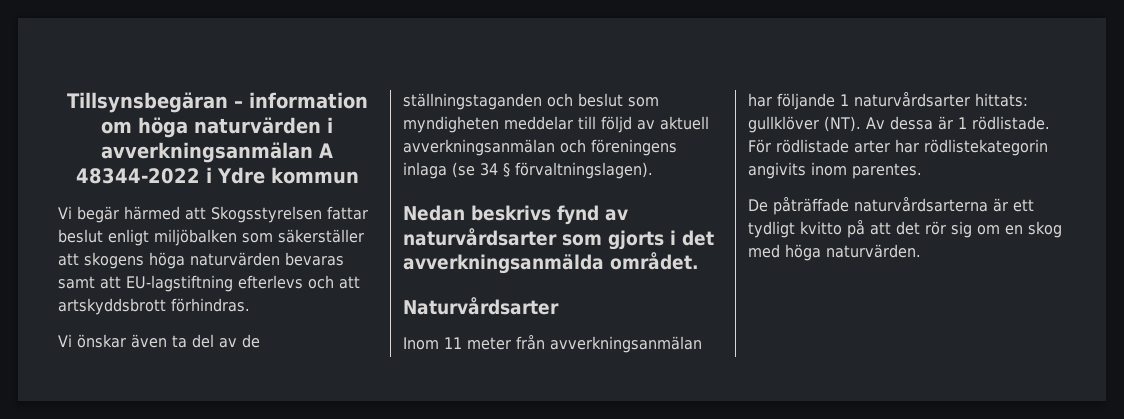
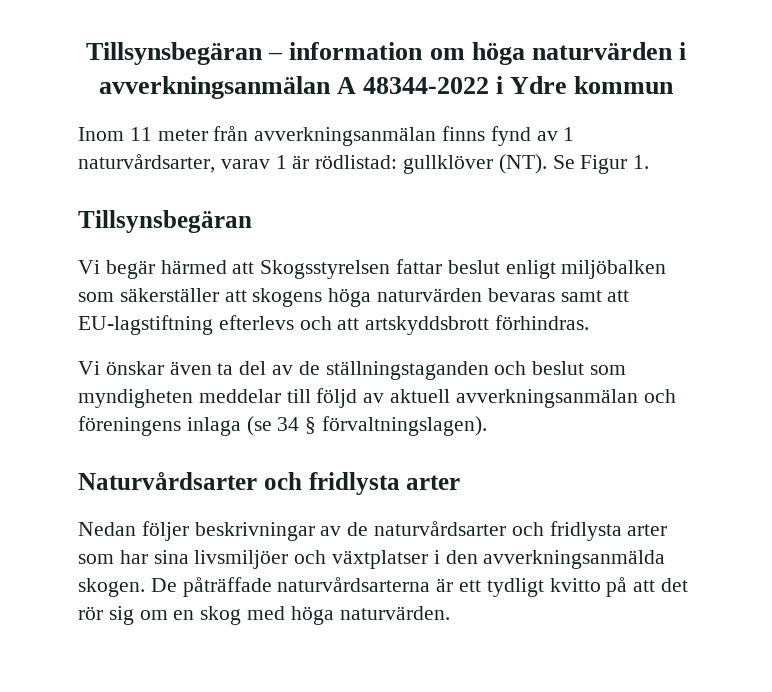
+ Inom 11 meter från avverkningsanmälan finns fynd av 1 naturvårdsarter, varav 1 är rödlistad: gullklöver (NT). Se Figur 1.
+ Tillsynsbegäran
- Nedan beskrivs fynd av naturvårdsarter som gjorts i det avverkningsanmälda området.
- Naturvårdsarter
- Inom 11 meter från avverkningsanmälan har följande 1 naturvårdsarter hittats: gullklöver (NT). Av dessa är 1 rödlistade. För rödlistade arter har rödlistekategorin angivits inom parentes.
- De påträffade naturvårdsarterna är ett tydligt kvitto på att det rör sig om en skog med höga naturvärden.
+ Naturvårdsarter och fridlysta arter
+ Nedan följer beskrivningar av de naturvårdsarter och fridlysta arter som har sina livsmiljöer och växtplatser i den avverkningsanmälda skogen. De påträffade naturvårdsarterna är ett tydligt kvitto på att det rör sig om en skog med höga naturvärden.

